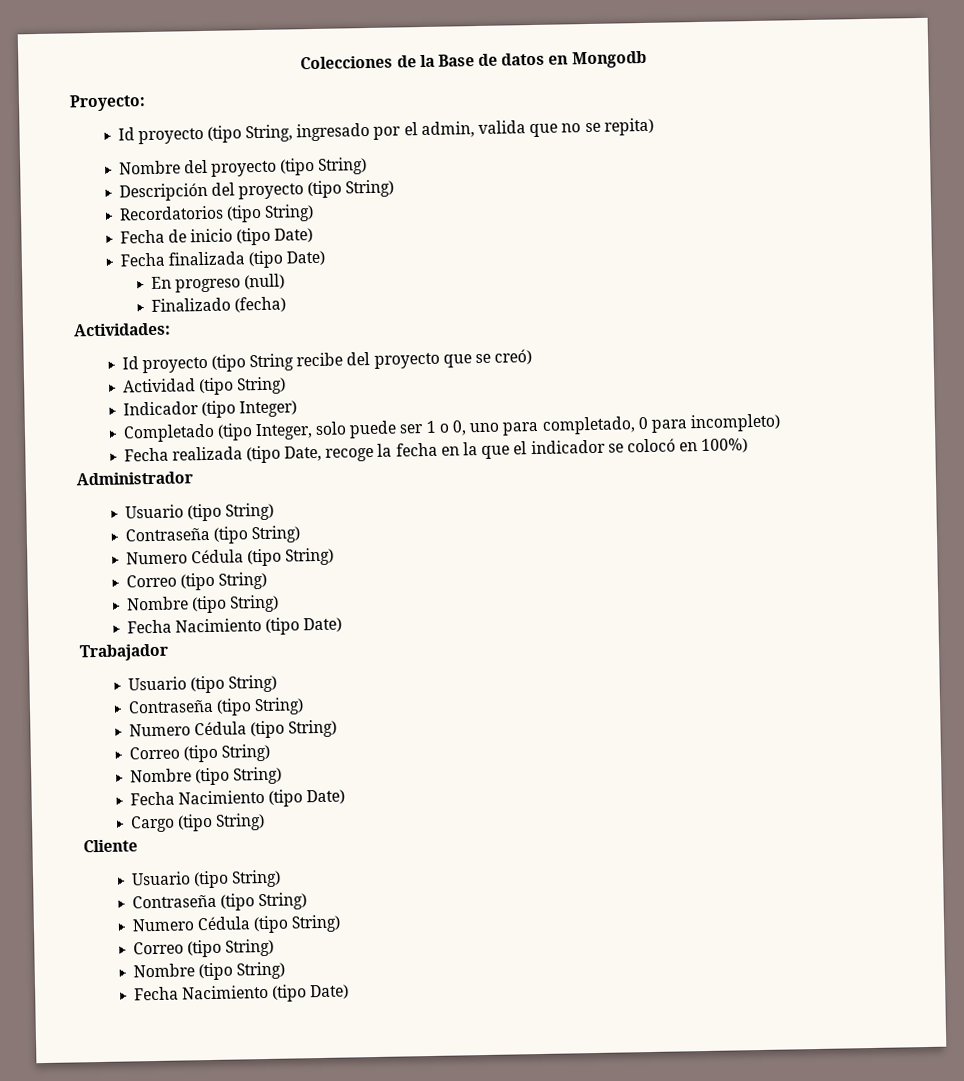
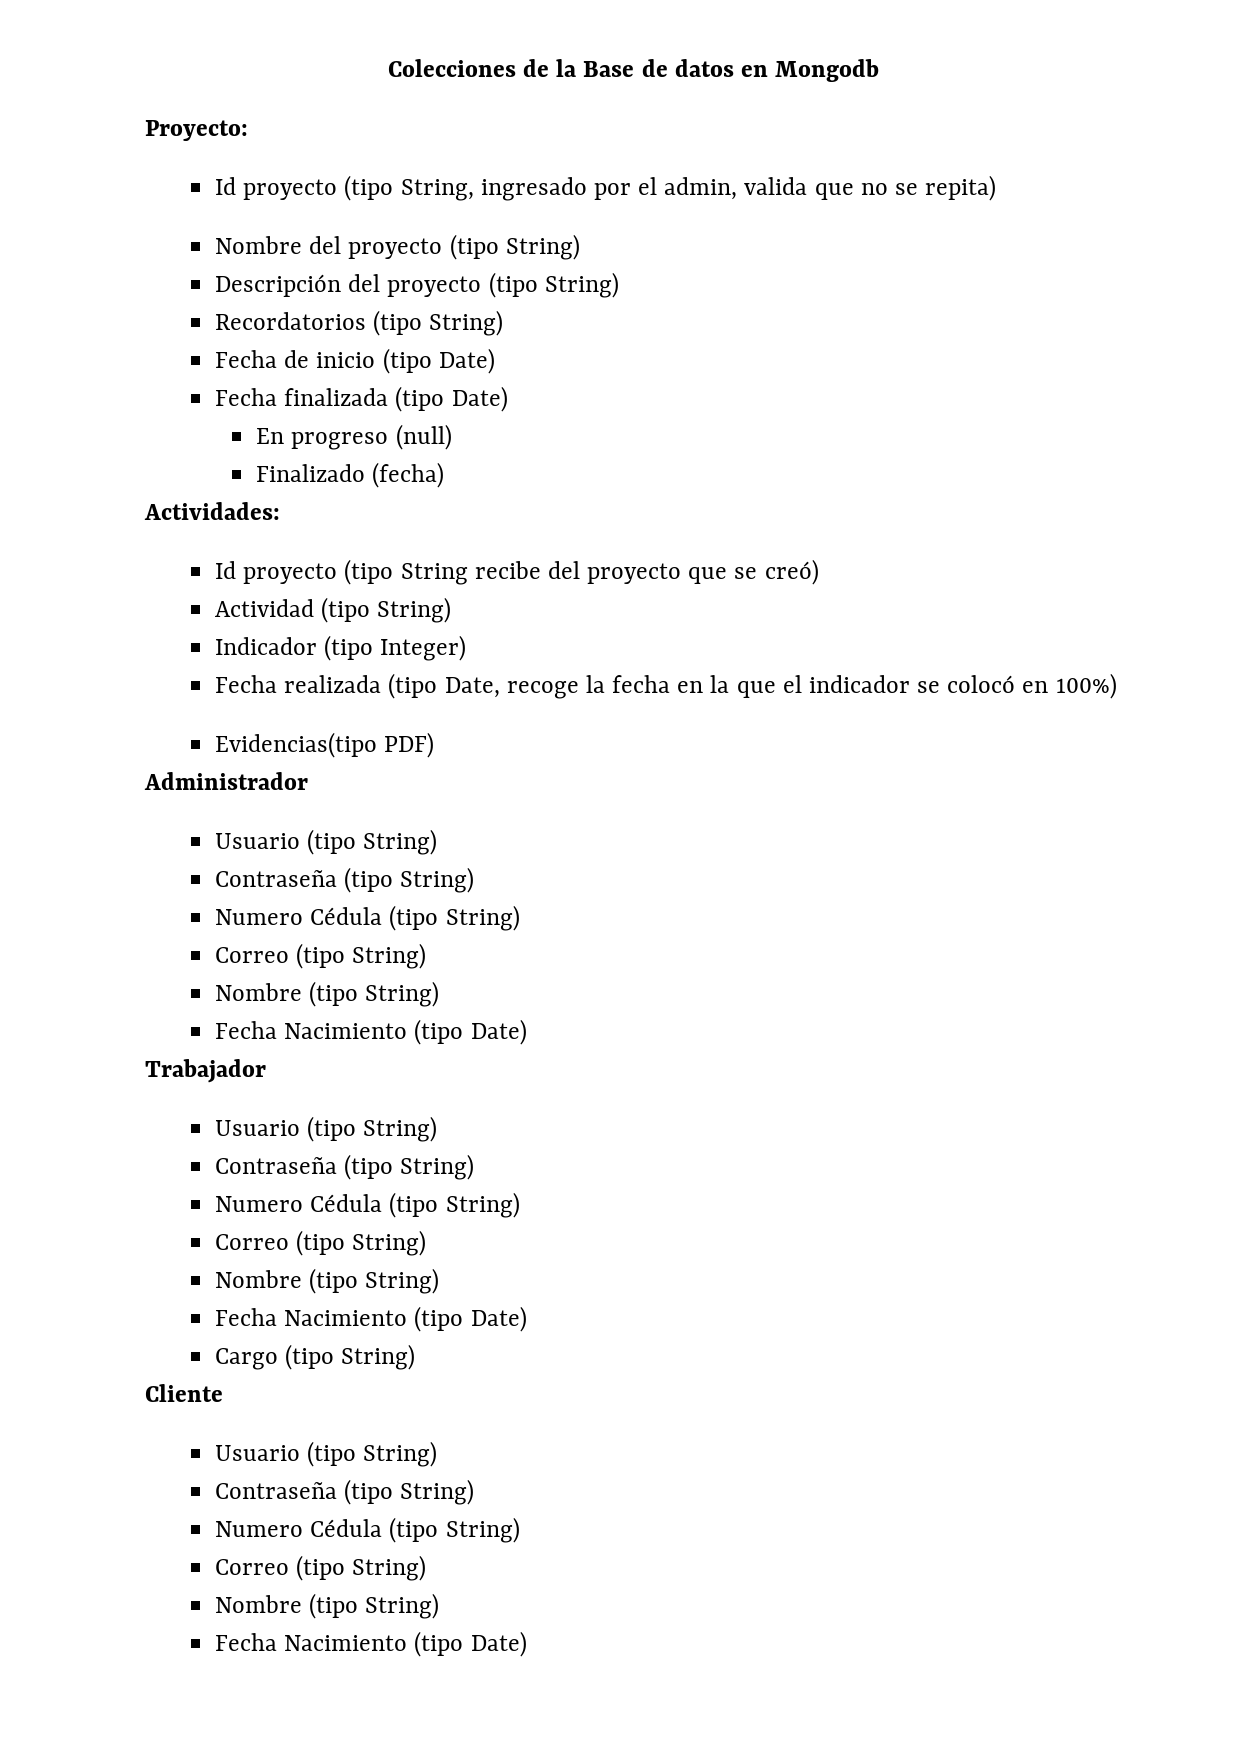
- Completado (tipo Integer, solo puede ser 1 o 0, uno para completado, 0 para incompleto)
+ Evidencias(tipo PDF)

